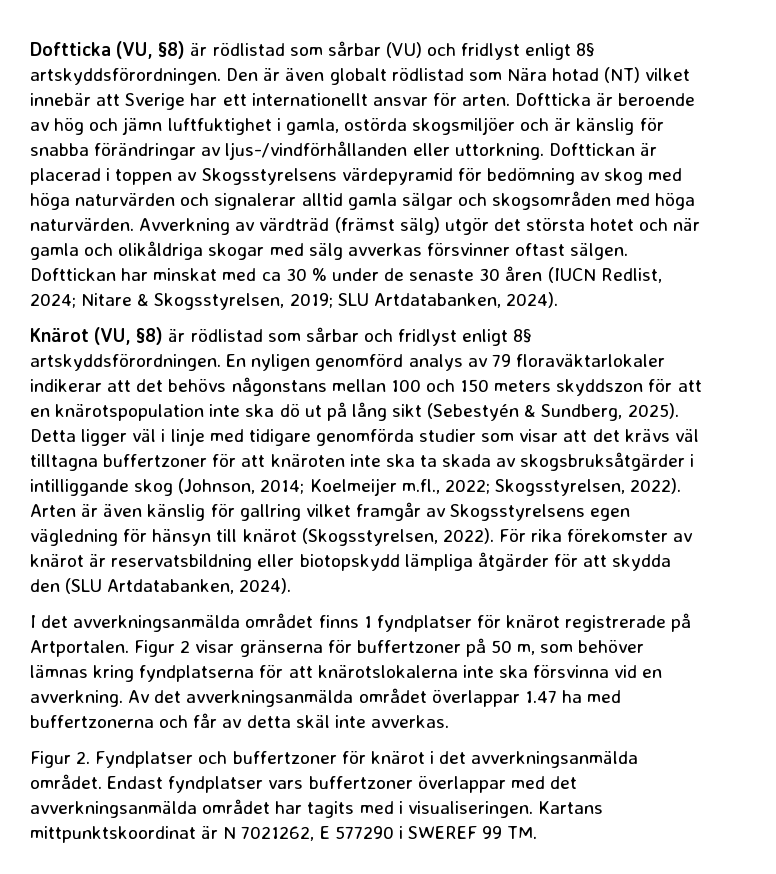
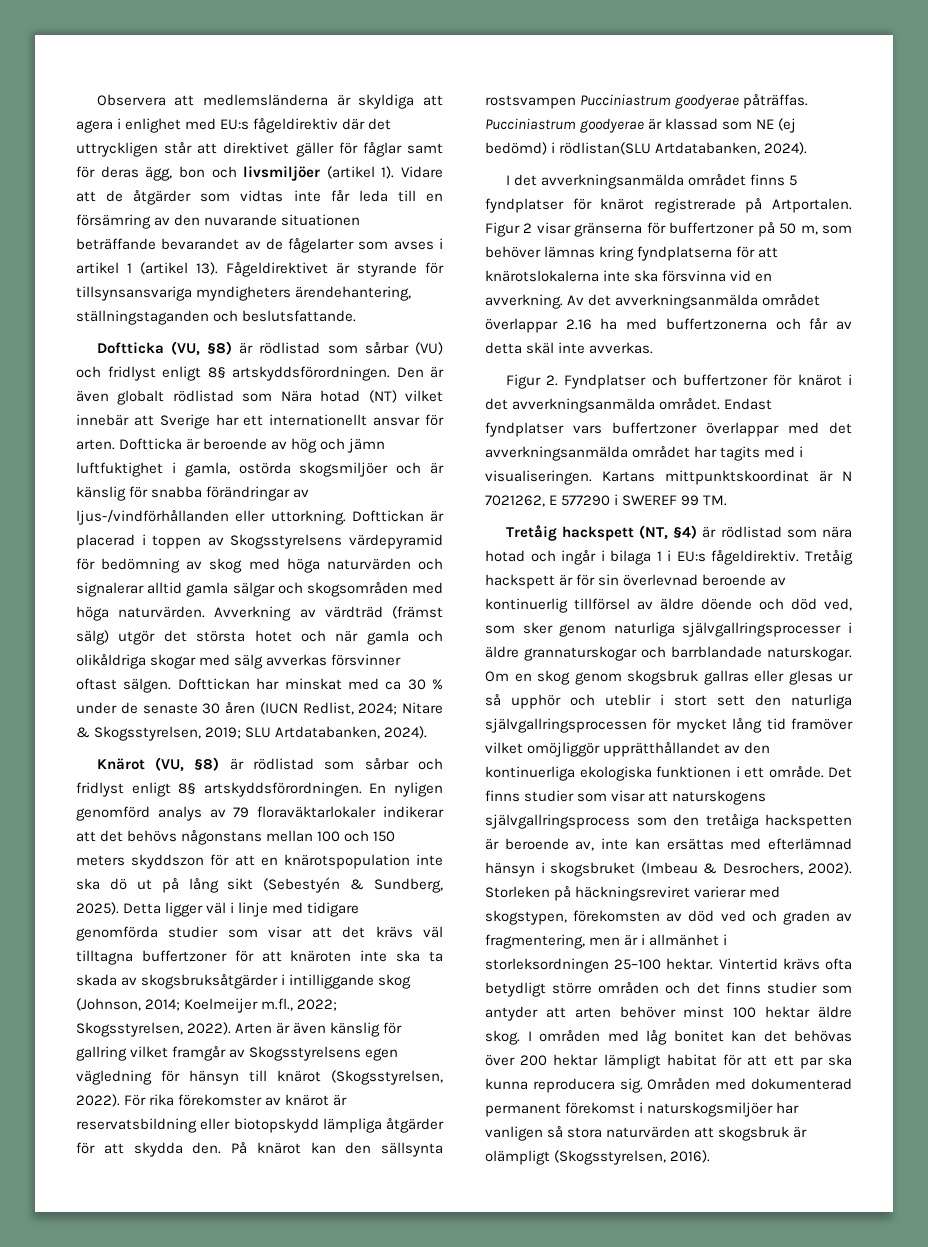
+ Observera att medlemsländerna är skyldiga att agera i enlighet med EU:s fågeldirektiv där det uttryckligen står att direktivet gäller för fåglar samt för deras ägg, bon och livsmiljöer (artikel 1). Vidare att de åtgärder som vidtas inte får leda till en försämring av den nuvarande situationen beträffande bevarandet av de fågelarter som avses i artikel 1 (artikel 13). Fågeldirektivet är styrande för tillsynsansvariga myndigheters ärendehantering, ställningstaganden och beslutsfattande.
- För rika förekomster av knärot är reservatsbildning eller biotopskydd lämpliga åtgärder för att skydda den (SLU Artdatabanken, 2024).
+ För rika förekomster av knärot är reservatsbildning eller biotopskydd lämpliga åtgärder för att skydda den. På knärot kan den sällsynta rostsvampen Pucciniastrum goodyerae påträffas. Pucciniastrum goodyerae är klassad som NE (ej bedömd) i rödlistan(SLU Artdatabanken, 2024).
- I det avverkningsanmälda området finns 1 fyndplatser för knärot registrerade på Artportalen.
+ I det avverkningsanmälda området finns 5 fyndplatser för knärot registrerade på Artportalen.
- Av det avverkningsanmälda området överlappar 1.47 ha med buffertzonerna och får av detta skäl inte avverkas.
+ Av det avverkningsanmälda området överlappar 2.16 ha med buffertzonerna och får av detta skäl inte avverkas.
+ Tretåig hackspett (NT, §4) är rödlistad som nära hotad och ingår i bilaga 1 i EU:s fågeldirektiv. Tretåig hackspett är för sin överlevnad beroende av kontinuerlig tillförsel av äldre döende och död ved, som sker genom naturliga självgallringsprocesser i äldre grannaturskogar och barrblandade naturskogar. Om en skog genom skogsbruk gallras eller glesas ur så upphör och uteblir i stort sett den naturliga självgallringsprocessen för mycket lång tid framöver vilket omöjliggör upprätthållandet av den kontinuerliga ekologiska funktionen i ett område. Det finns studier som visar att naturskogens självgallringsprocess som den tretåiga hackspetten är beroende av, inte kan ersättas med efterlämnad hänsyn i skogsbruket (Imbeau & Desrochers, 2002). Storleken på häckningsreviret varierar med skogstypen, förekomsten av död ved och graden av fragmentering, men är i allmänhet i storleksordningen 25–100 hektar. Vintertid krävs ofta betydligt större områden och det finns studier som antyder att arten behöver minst 100 hektar äldre skog. I områden med låg bonitet kan det behövas över 200 hektar lämpligt habitat för att ett par ska kunna reproducera sig. Områden med dokumenterad permanent förekomst i naturskogsmiljöer har vanligen så stora naturvärden att skogsbruk är olämpligt (Skogsstyrelsen, 2016).

